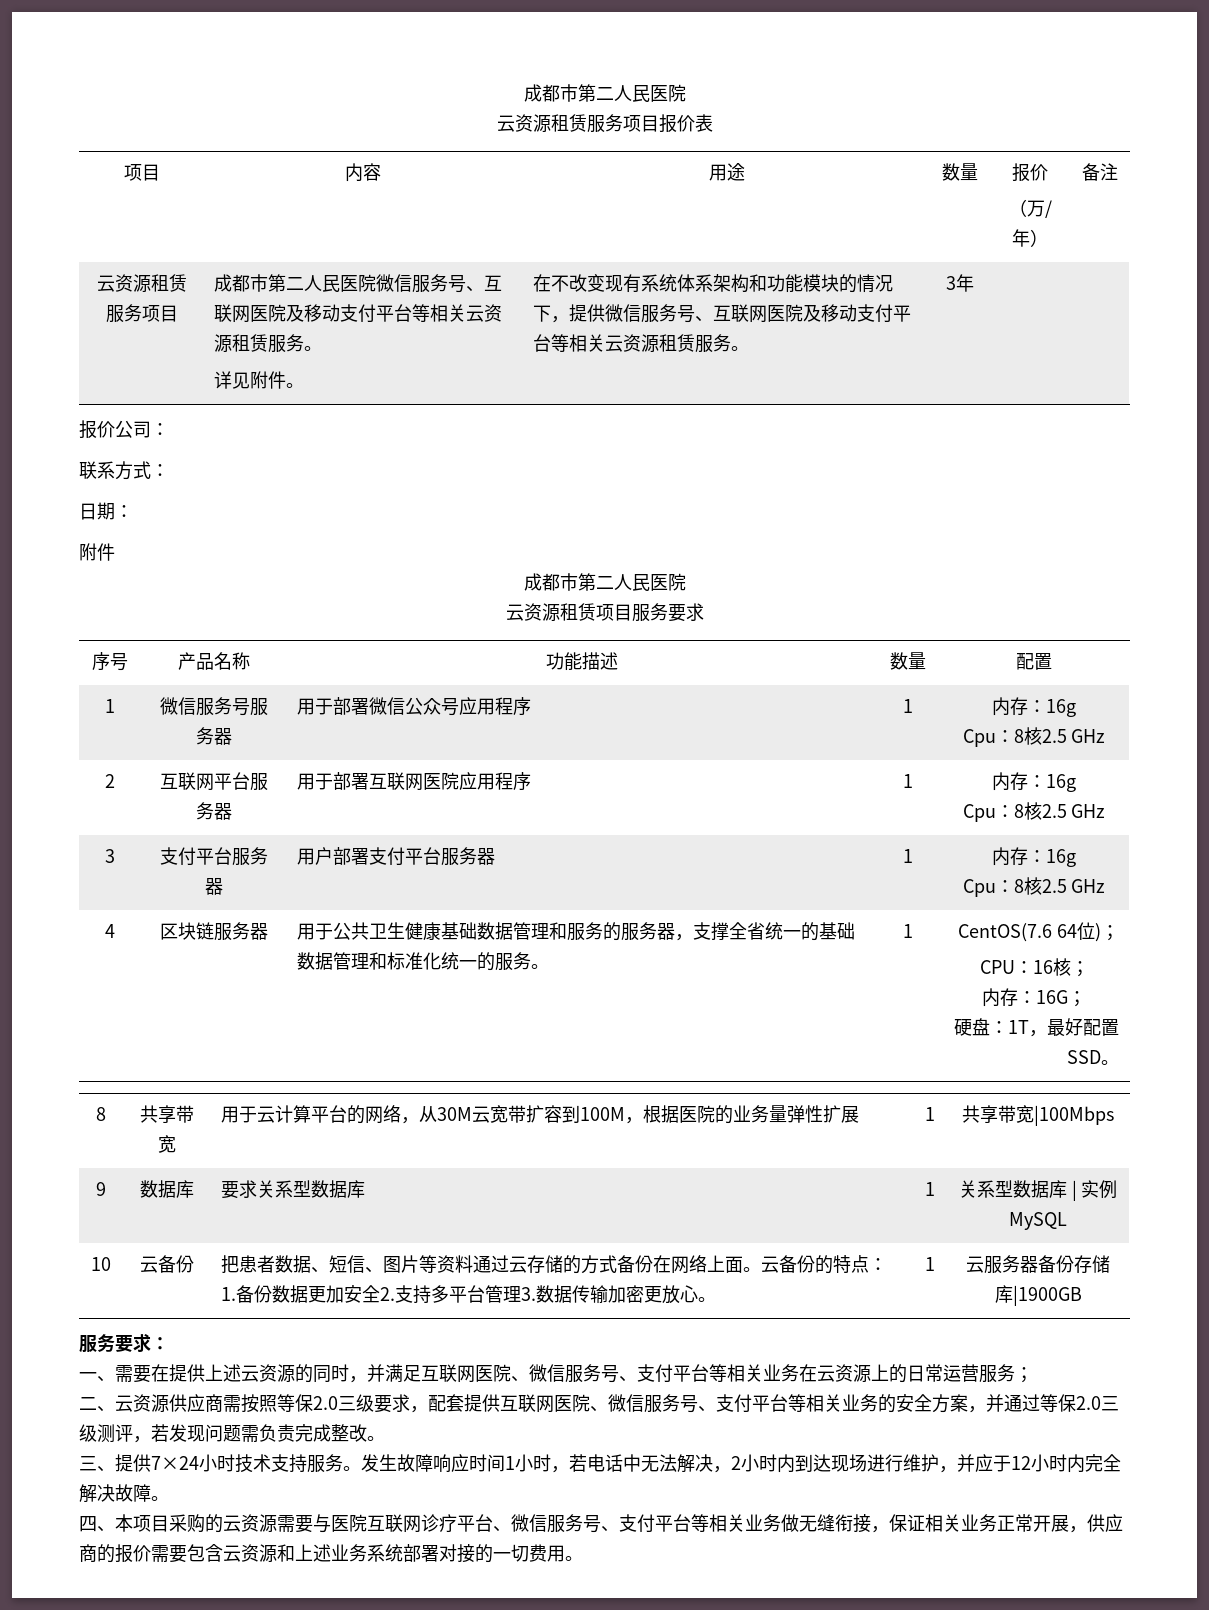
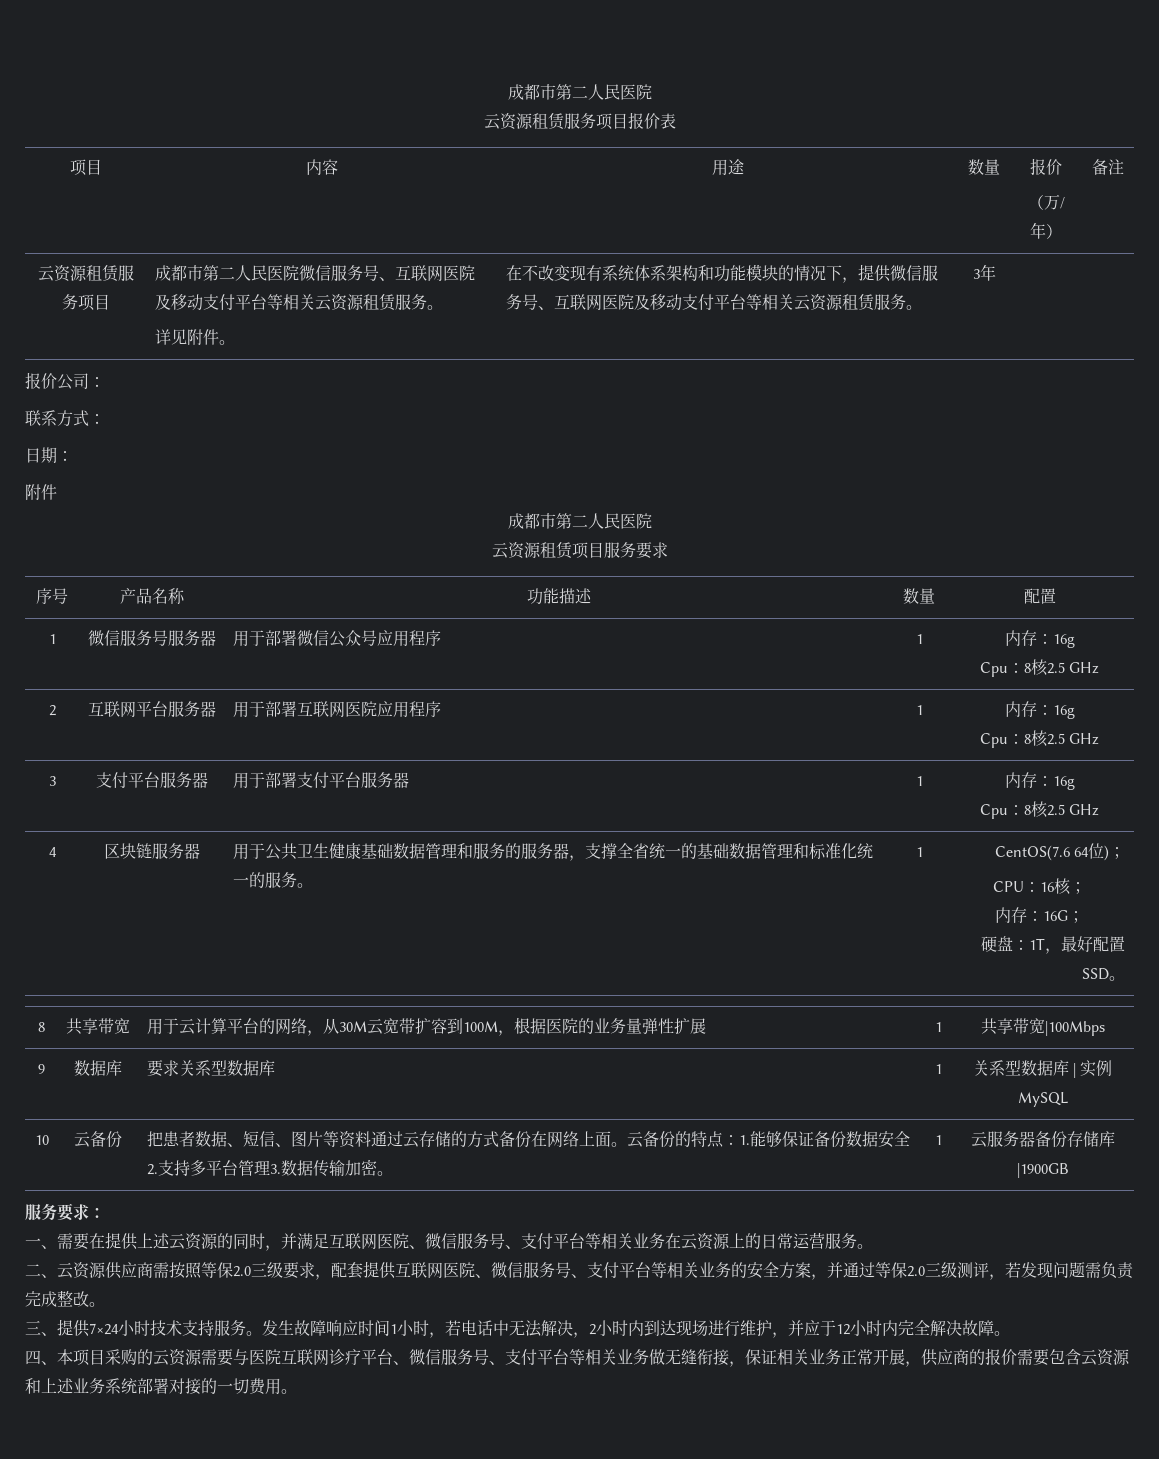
- 3 | 支付平台服务器 | 用户部署支付平台服务器 | 1 | 内存：16g
+ 3 | 支付平台服务器 | 用于部署支付平台服务器 | 1 | 内存：16g
- 云备份的特点：1.备份数据更加安全2.支持多平台管理3.数据传输加密更放心。
+ 云备份的特点：1.能够保证备份数据安全2.支持多平台管理3.数据传输加密。
- 一、需要在提供上述云资源的同时，并满足互联网医院、微信服务号、支付平台等相关业务在云资源上的日常运营服务；
+ 一、需要在提供上述云资源的同时，并满足互联网医院、微信服务号、支付平台等相关业务在云资源上的日常运营服务。

